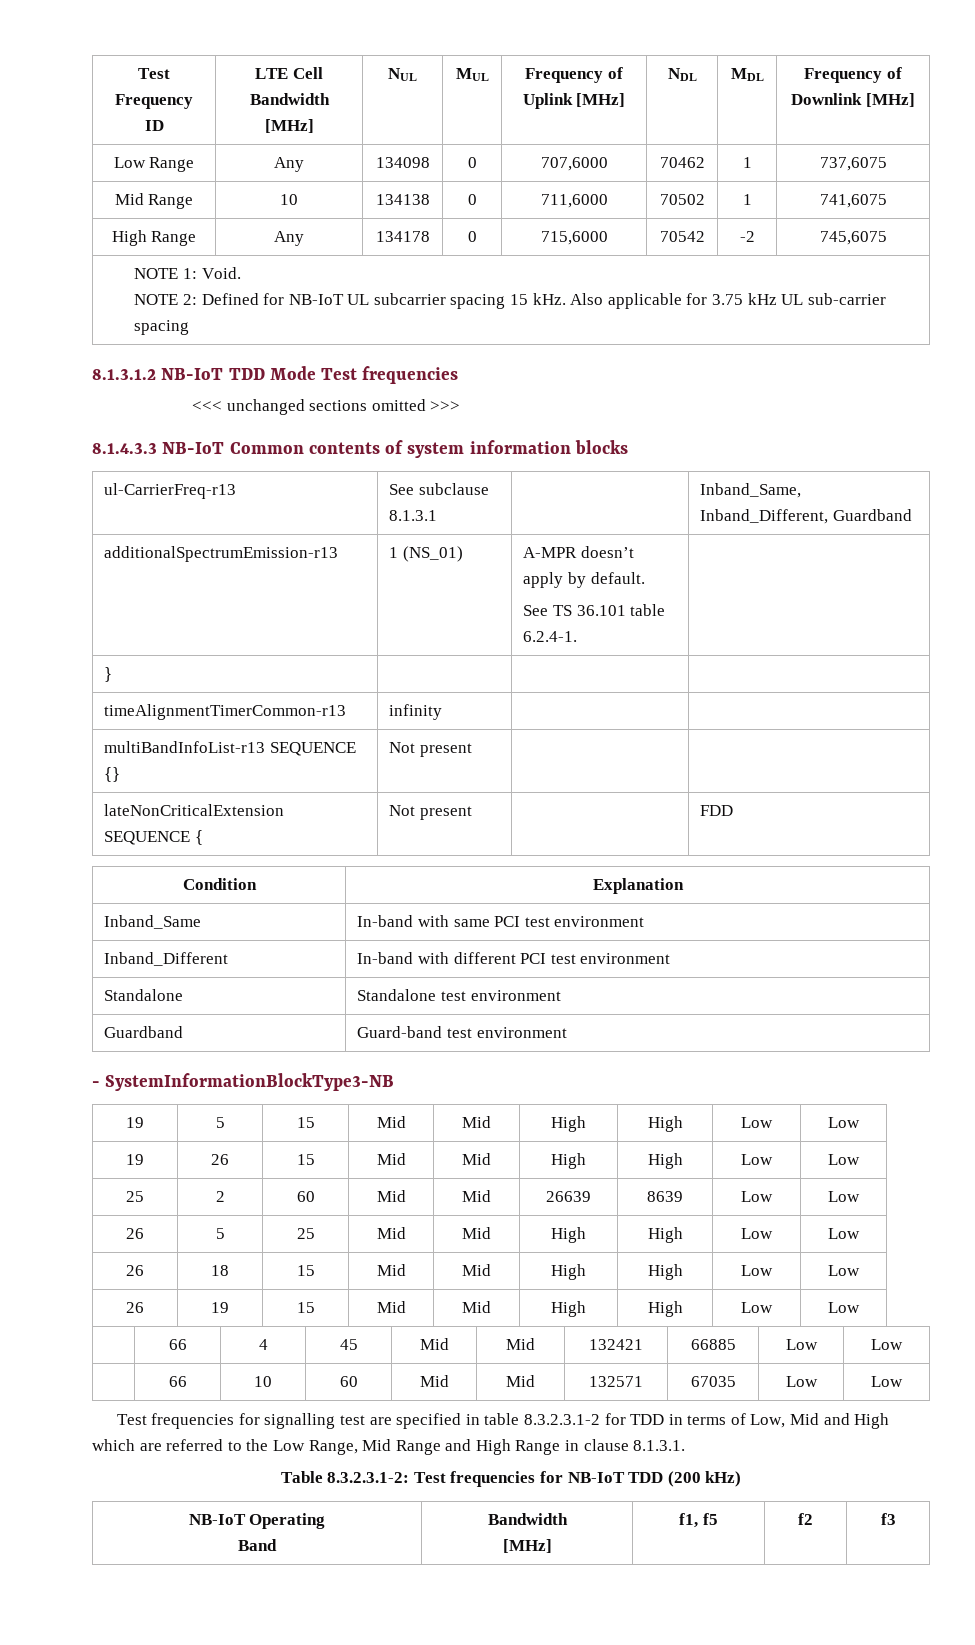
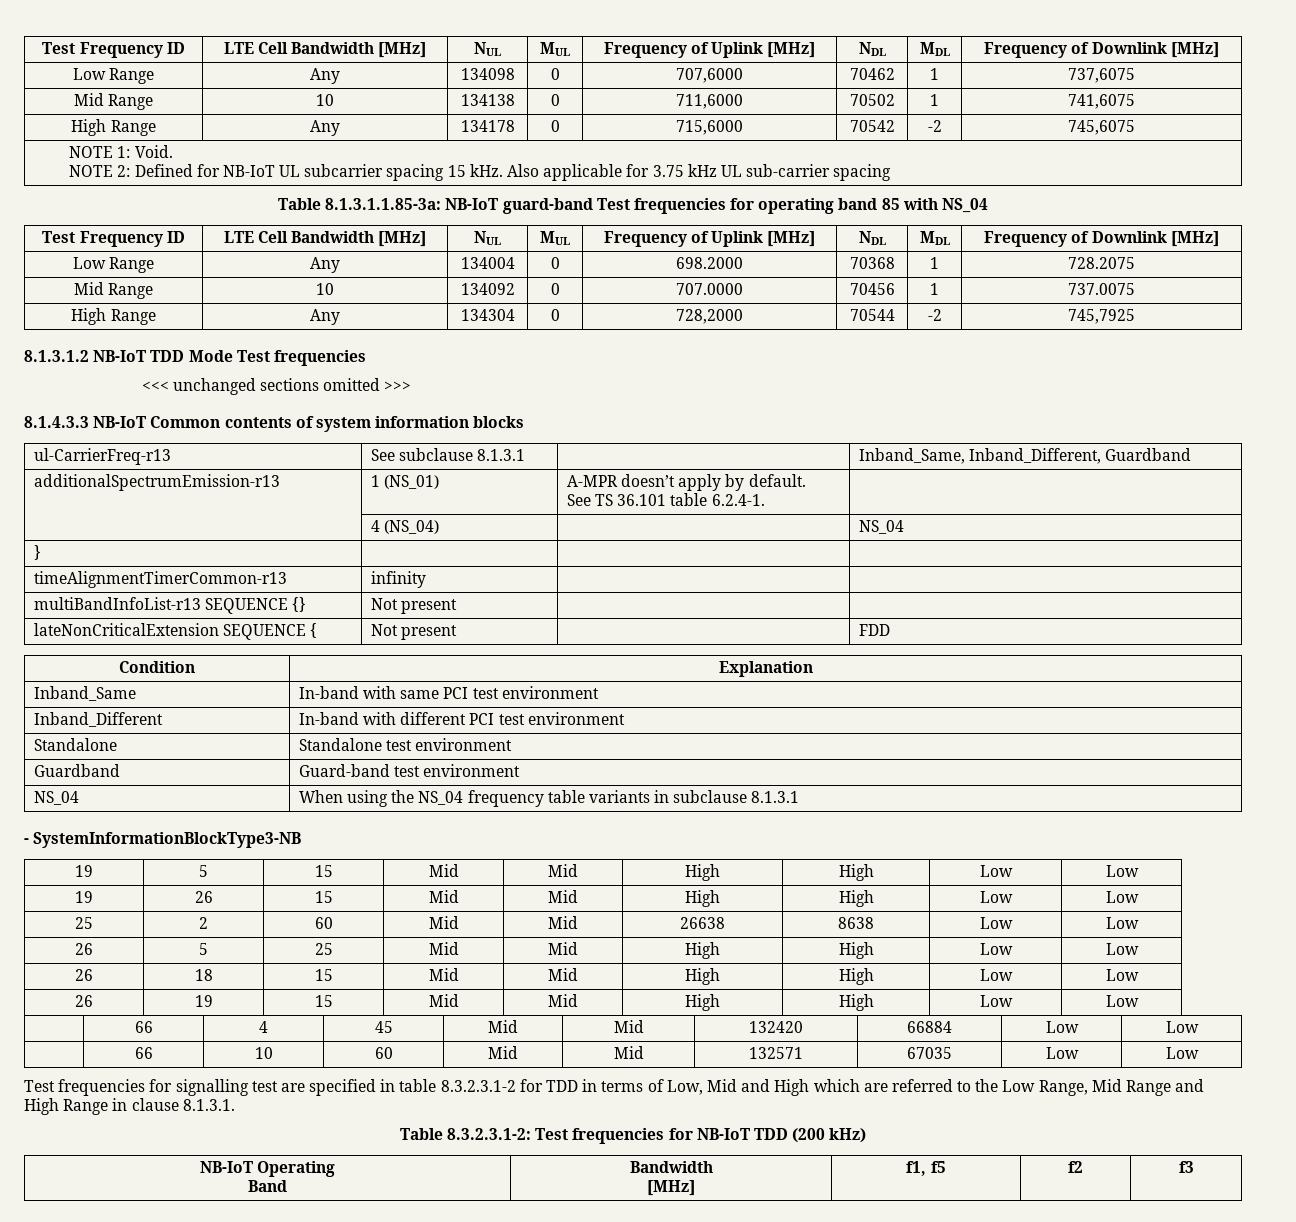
+ Table 8.1.3.1.1.85-3a: NB-IoT guard-band Test frequencies for operating band 85 with NS_04
+ Test Frequency ID | LTE Cell Bandwidth [MHz] | NUL | MUL | Frequency of Uplink [MHz] | NDL | MDL | Frequency of Downlink [MHz]
+ Low Range | Any | 134004 | 0 | 698.2000 | 70368 | 1 | 728.2075
+ Mid Range | 10 | 134092 | 0 | 707.0000 | 70456 | 1 | 737.0075
+ High Range | Any | 134304 | 0 | 728,2000 | 70544 | -2 | 745,7925
+ | 4 (NS_04) | | NS_04
+ NS_04 | When using the NS_04 frequency table variants in subclause 8.1.3.1
- 25 | 2 | 60 | Mid | Mid | 26639 | 8639 | Low | Low
+ 25 | 2 | 60 | Mid | Mid | 26638 | 8638 | Low | Low
- | 66 | 4 | 45 | Mid | Mid | 132421 | 66885 | Low | Low
+ | 66 | 4 | 45 | Mid | Mid | 132420 | 66884 | Low | Low

